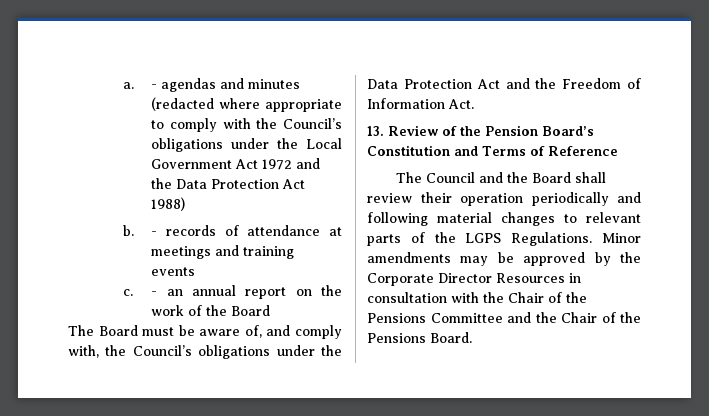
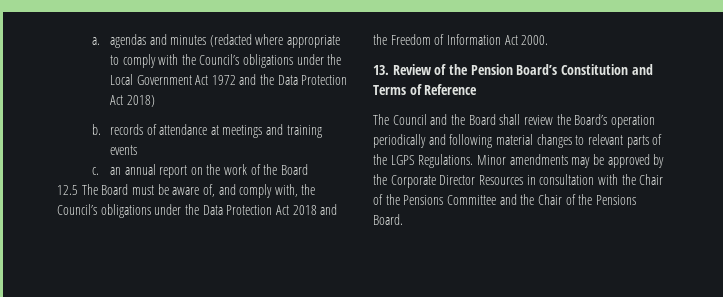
- a. - agendas and minutes (redacted where appropriate to comply with the Council’s obligations under the Local Government Act 1972 and the Data Protection Act 1988)
+ a. agendas and minutes (redacted where appropriate to comply with the Council’s obligations under the Local Government Act 1972 and the Data Protection Act 2018)
- b. - records of attendance at meetings and training events
+ b. records of attendance at meetings and training events
- c. - an annual report on the work of the Board
+ c. an annual report on the work of the Board
- The Board must be aware of, and comply with, the Council’s obligations under the Data Protection Act and the Freedom of Information Act.
+ 12.5 The Board must be aware of, and comply with, the Council’s obligations under the Data Protection Act 2018 and the Freedom of Information Act 2000.
- The Council and the Board shall review their operation periodically and following material changes to relevant parts of the LGPS Regulations.
+ The Council and the Board shall review the Board’s operation periodically and following material changes to relevant parts of the LGPS Regulations.

